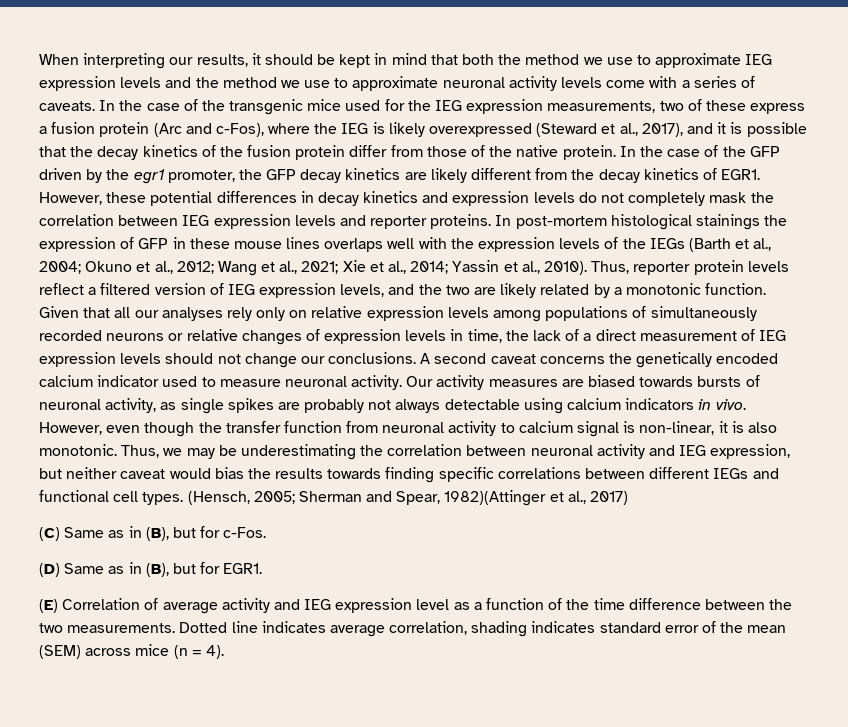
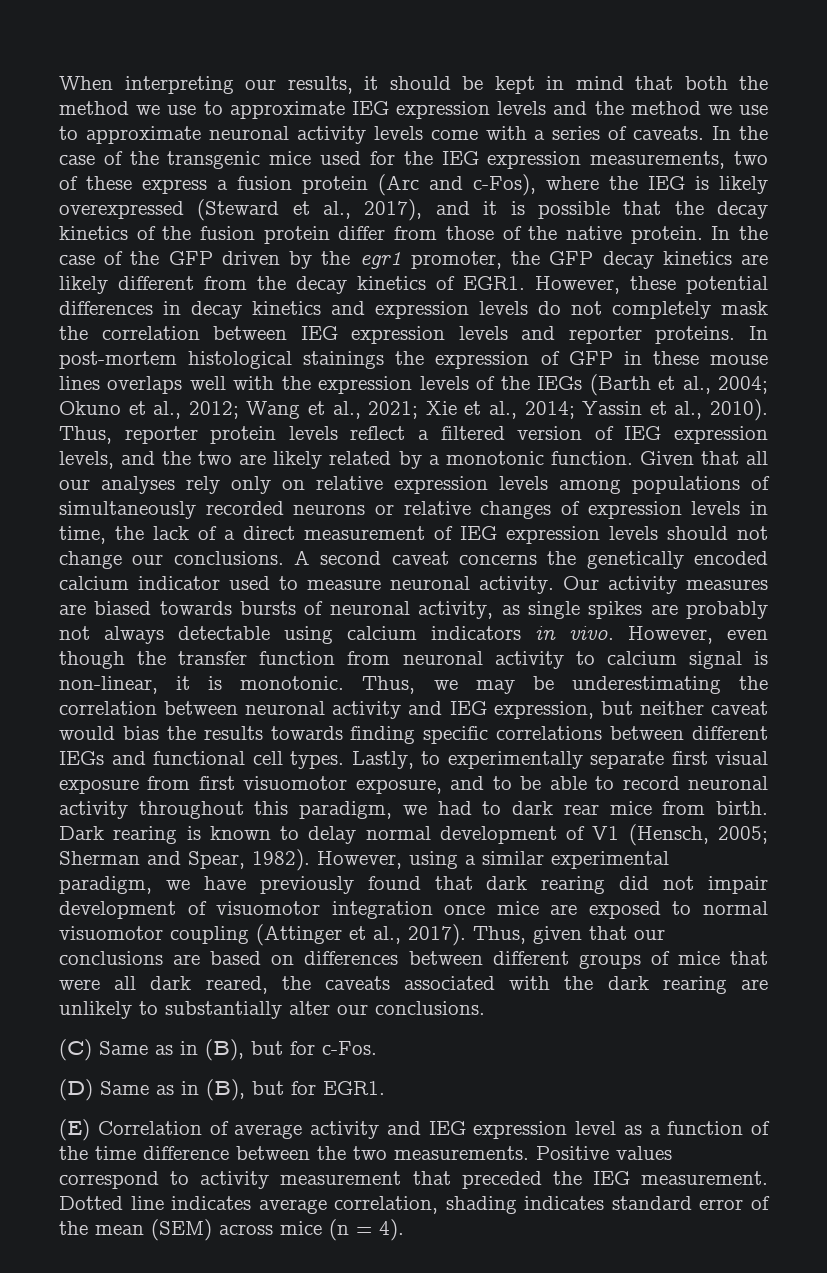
- However, even though the transfer function from neuronal activity to calcium signal is non-linear, it is also monotonic.
+ However, even though the transfer function from neuronal activity to calcium signal is non-linear, it is monotonic.
- (Hensch, 2005; Sherman and Spear, 1982)(Attinger et al., 2017)
+ Lastly, to experimentally separate first visual exposure from first visuomotor exposure, and to be able to record neuronal activity throughout this paradigm, we had to dark rear mice from birth. Dark rearing is known to delay normal development of V1 (Hensch, 2005; Sherman and Spear, 1982). However, using a similar experimental paradigm, we have previously found that dark rearing did not impair development of visuomotor integration once mice are exposed to normal visuomotor coupling (Attinger et al., 2017). Thus, given that our conclusions are based on differences between different groups of mice that were all dark reared, the caveats associated with the dark rearing are unlikely to substantially alter our conclusions.
+ Positive values correspond to activity measurement that preceded the IEG measurement.

